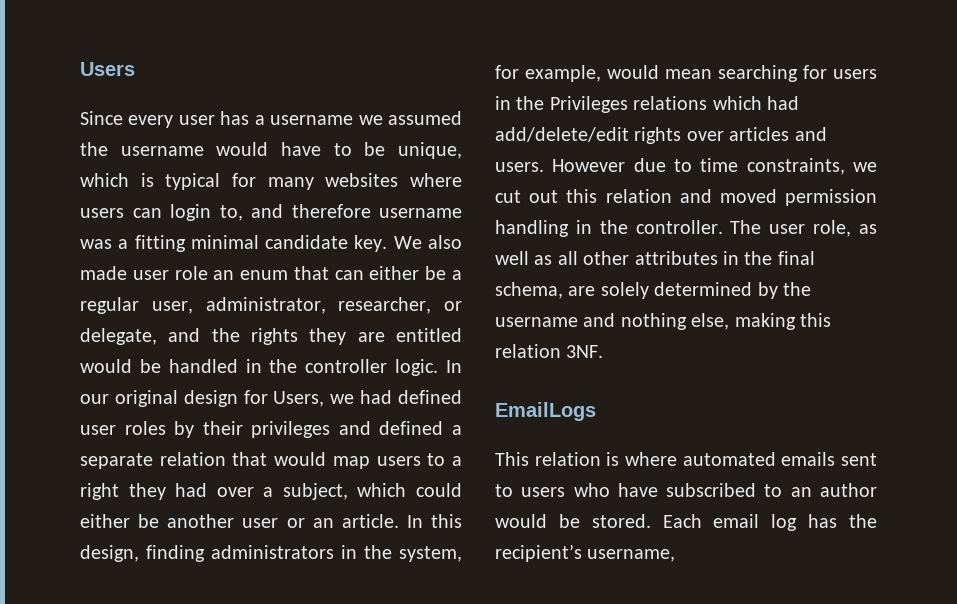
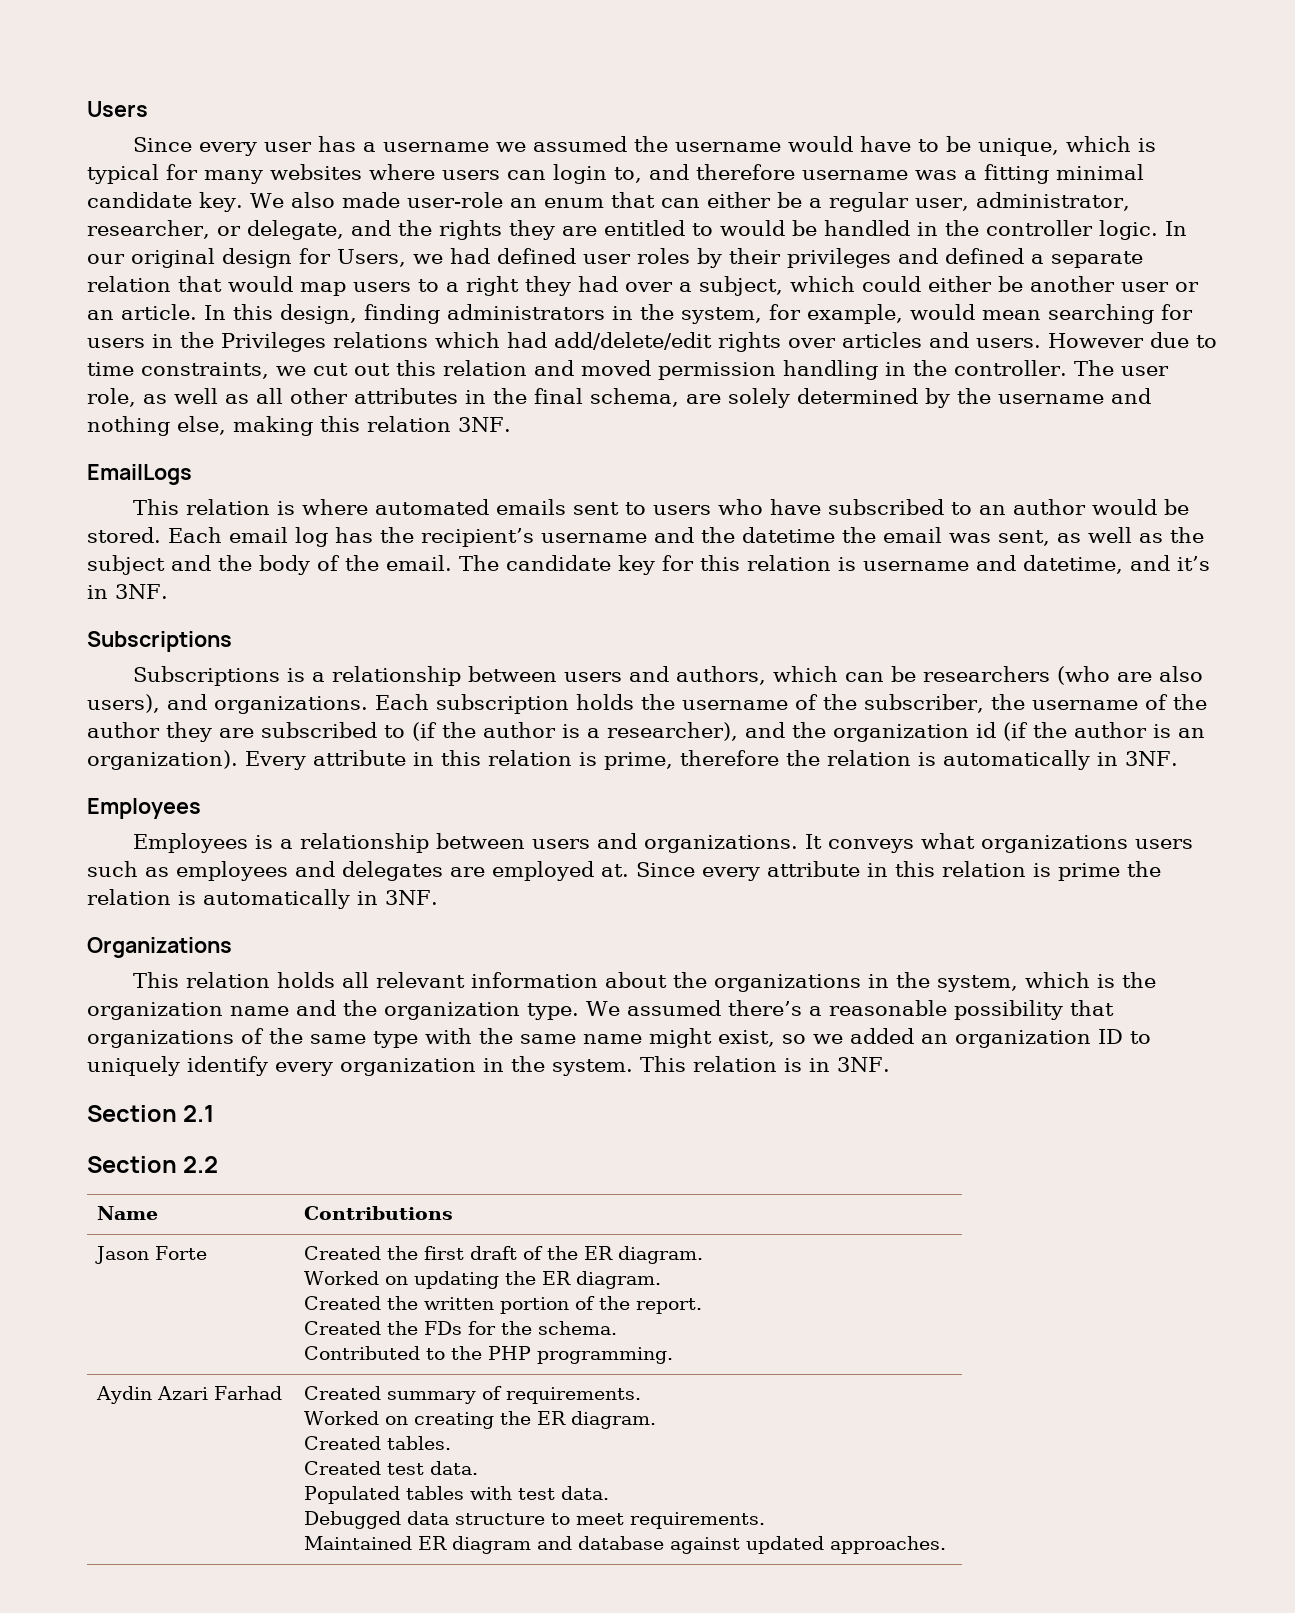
- We also made user role an enum that can either be a regular user, administrator, researcher, or delegate, and the rights they are entitled would be handled in the controller logic.
+ We also made user-role an enum that can either be a regular user, administrator, researcher, or delegate, and the rights they are entitled to would be handled in the controller logic.
- Each email log has the recipient’s username,
+ Each email log has the recipient’s username and the datetime the email was sent, as well as the subject and the body of the email. The candidate key for this relation is username and datetime, and it’s in 3NF.
+ Subscriptions
+ Subscriptions is a relationship between users and authors, which can be researchers (who are also users), and organizations. Each subscription holds the username of the subscriber, the username of the author they are subscribed to (if the author is a researcher), and the organization id (if the author is an organization). Every attribute in this relation is prime, therefore the relation is automatically in 3NF.
+ Employees
+ Employees is a relationship between users and organizations. It conveys what organizations users such as employees and delegates are employed at. Since every attribute in this relation is prime the relation is automatically in 3NF.
+ Organizations
+ This relation holds all relevant information about the organizations in the system, which is the organization name and the organization type. We assumed there’s a reasonable possibility that organizations of the same type with the same name might exist, so we added an organization ID to uniquely identify every organization in the system. This relation is in 3NF.
+ Section 2.1
+ Section 2.2
+ Name | Contributions
+ Jason Forte | Created the first draft of the ER diagram.
+ Worked on updating the ER diagram.
+ Created the written portion of the report.
+ Created the FDs for the schema.
+ Contributed to the PHP programming.
+ Aydin Azari Farhad | Created summary of requirements.
+ Worked on creating the ER diagram.
+ Created tables.
+ Created test data.
+ Populated tables with test data.
+ Debugged data structure to meet requirements.
+ Maintained ER diagram and database against updated approaches.

